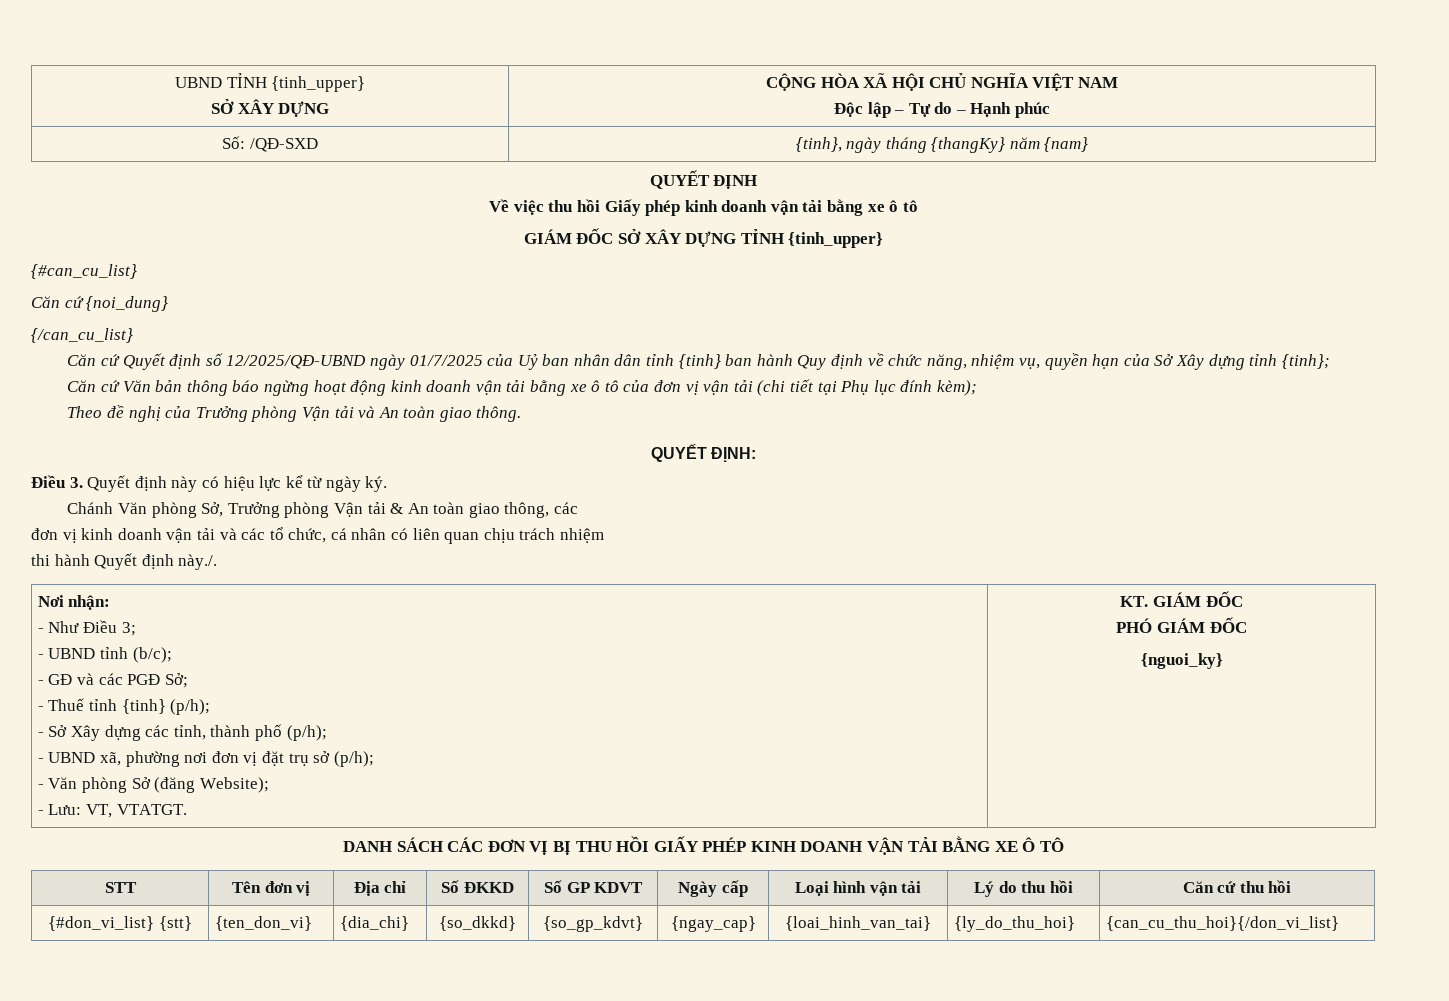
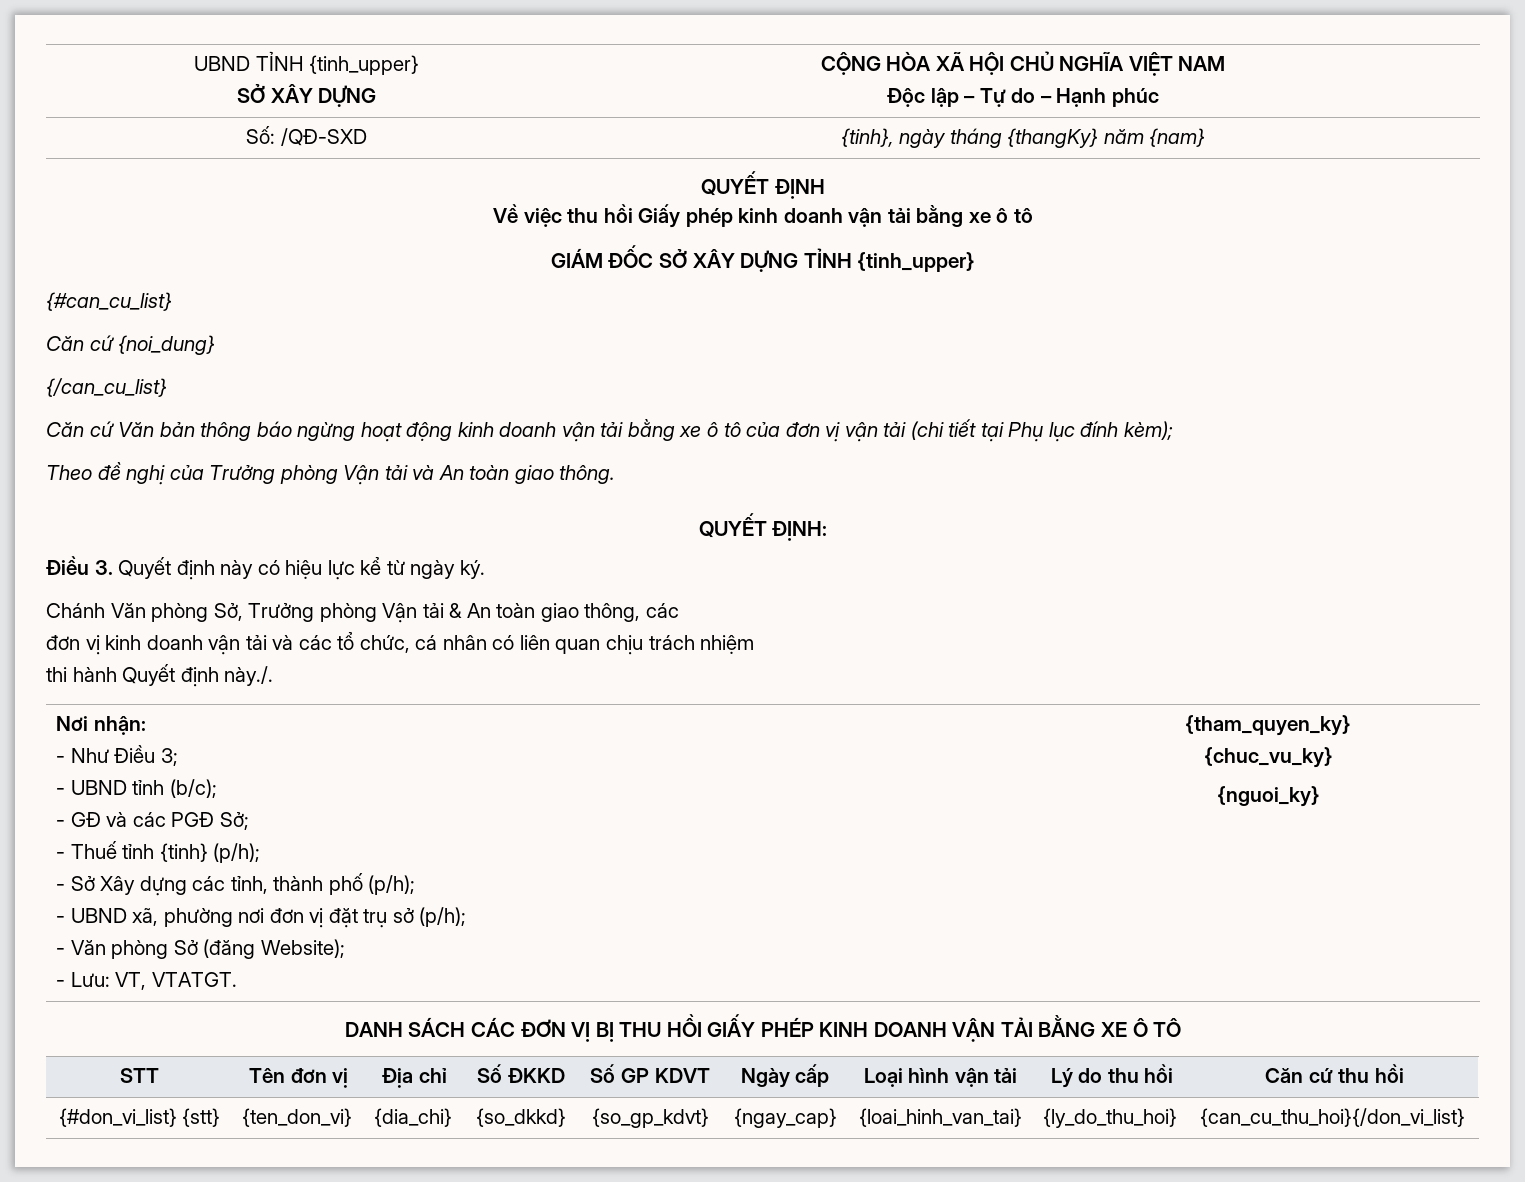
- Căn cứ Quyết định số 12/2025/QĐ-UBND ngày 01/7/2025 của Uỷ ban nhân dân tỉnh {tinh} ban hành Quy định về chức năng, nhiệm vụ, quyền hạn của Sở Xây dựng tỉnh {tinh};
- KT. GIÁM ĐỐC
- PHÓ GIÁM ĐỐC
+ {tham_quyen_ky}
+ {chuc_vu_ky}

